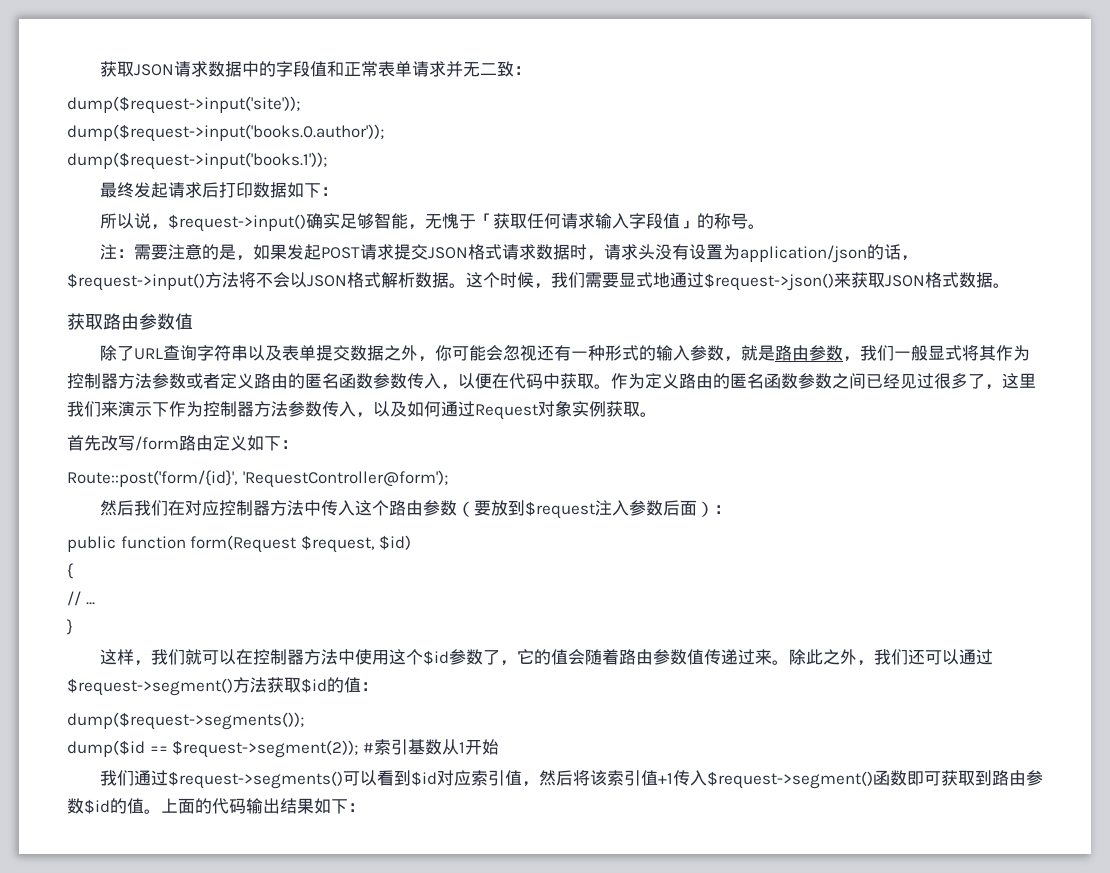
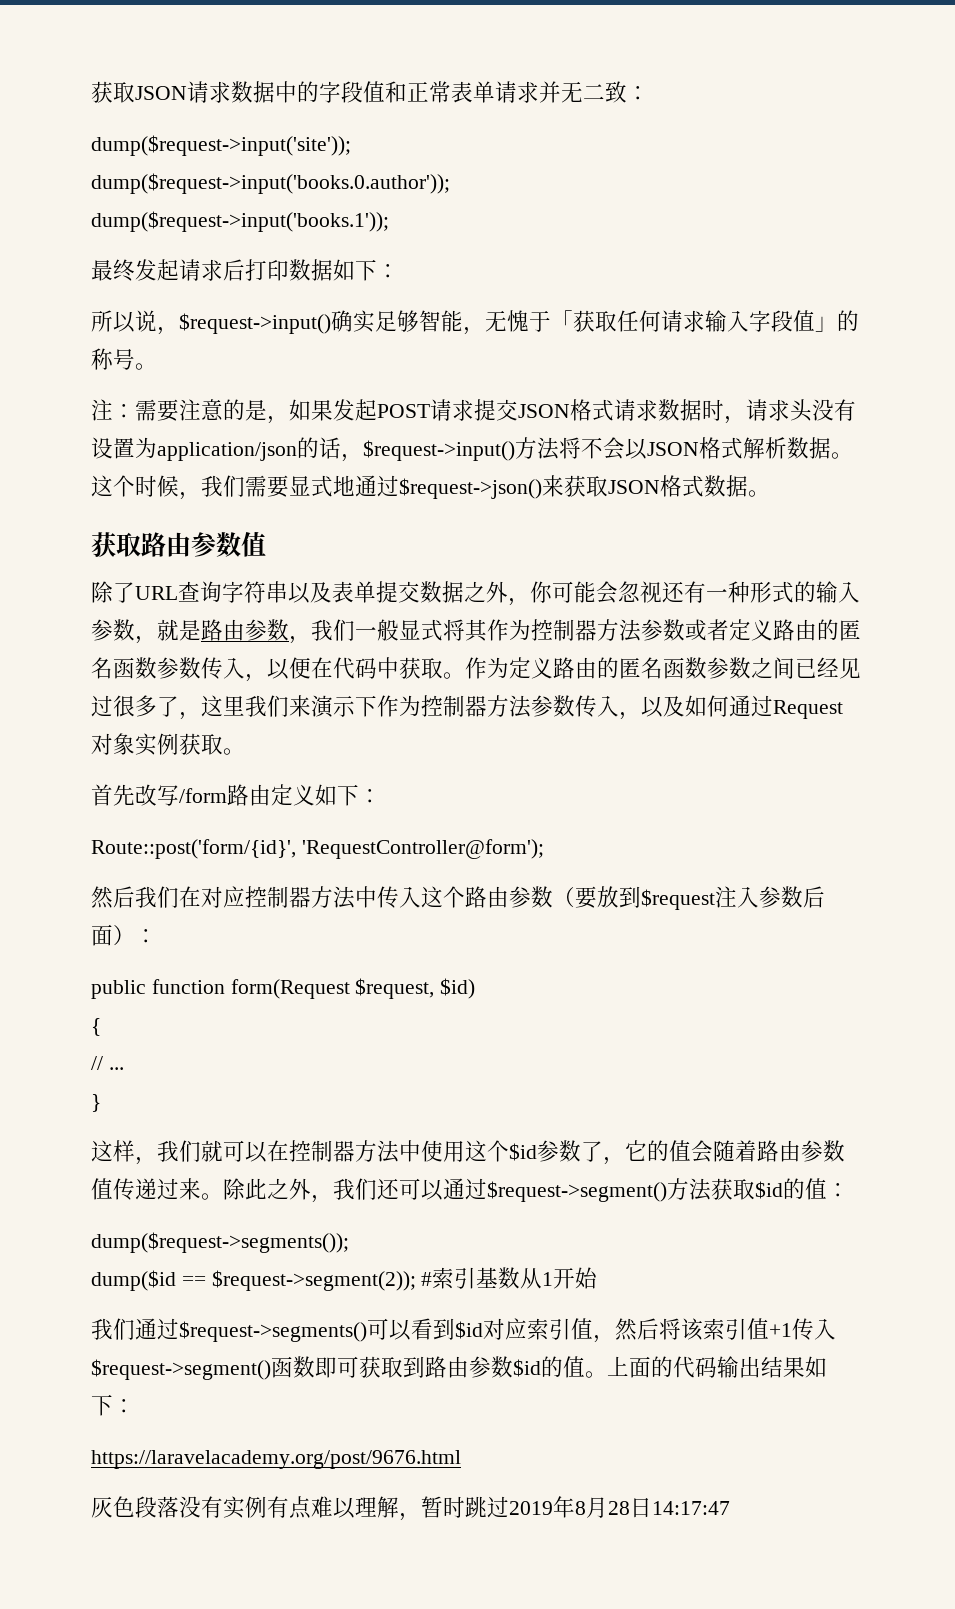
+ https://laravelacademy.org/post/9676.html
+ 灰色段落没有实例有点难以理解，暂时跳过2019年8月28日14:17:47

